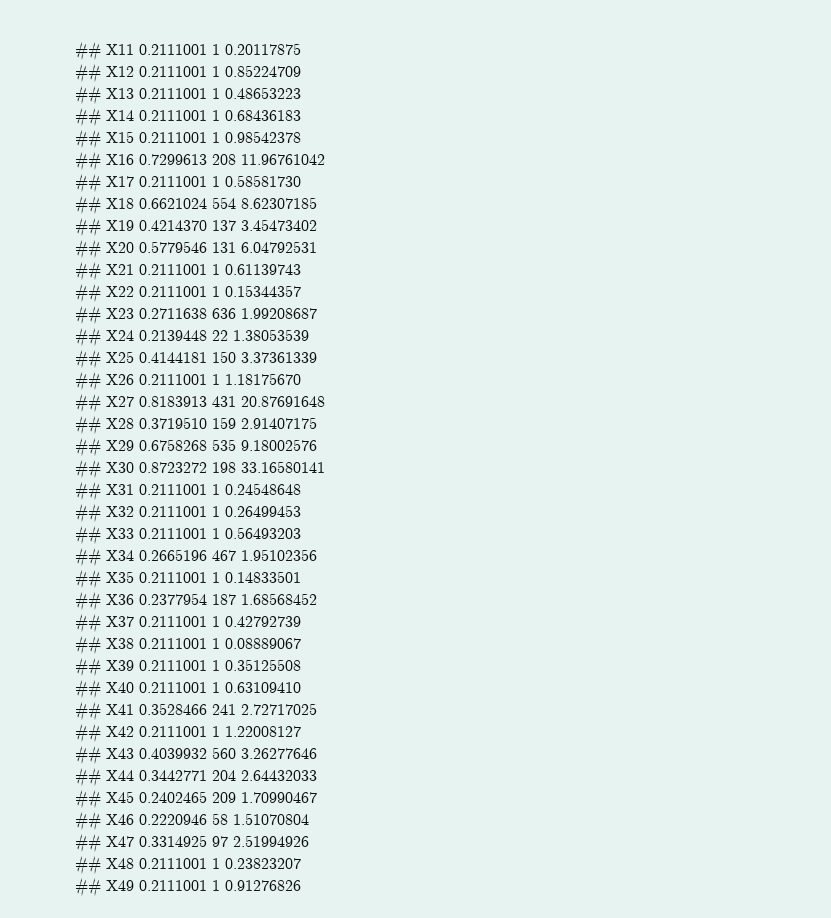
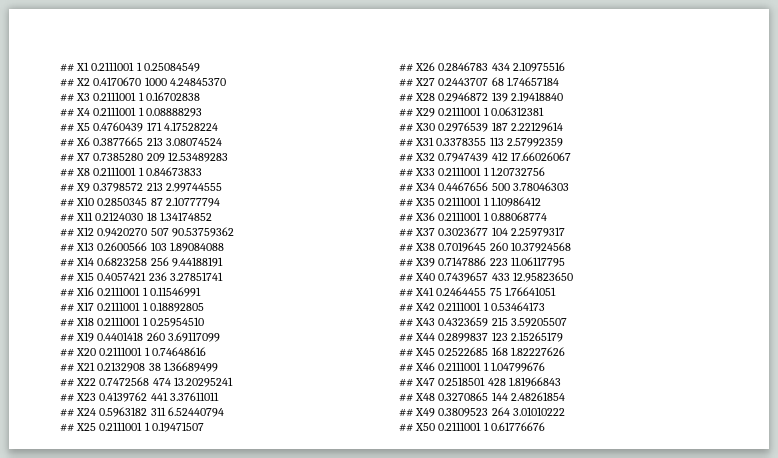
- ## X11 0.2111001 1 0.20117875
+ ## X1 0.2111001 1 0.25084549
+ ## X2 0.4170670 1000 4.24845370
+ ## X3 0.2111001 1 0.16702838
+ ## X4 0.2111001 1 0.08888293
+ ## X5 0.4760439 171 4.17528224
+ ## X6 0.3877665 213 3.08074524
+ ## X7 0.7385280 209 12.53489283
+ ## X8 0.2111001 1 0.84673833
+ ## X9 0.3798572 213 2.99744555
+ ## X10 0.2850345 87 2.10777794
+ ## X11 0.2124030 18 1.34174852
- ## X12 0.2111001 1 0.85224709
+ ## X12 0.9420270 507 90.53759362
- ## X13 0.2111001 1 0.48653223
+ ## X13 0.2600566 103 1.89084088
- ## X14 0.2111001 1 0.68436183
+ ## X14 0.6823258 256 9.44188191
- ## X15 0.2111001 1 0.98542378
+ ## X15 0.4057421 236 3.27851741
- ## X16 0.7299613 208 11.96761042
+ ## X16 0.2111001 1 0.11546991
- ## X17 0.2111001 1 0.58581730
+ ## X17 0.2111001 1 0.18892805
- ## X18 0.6621024 554 8.62307185
+ ## X18 0.2111001 1 0.25954510
- ## X19 0.4214370 137 3.45473402
+ ## X19 0.4401418 260 3.69117099
- ## X20 0.5779546 131 6.04792531
+ ## X20 0.2111001 1 0.74648616
- ## X21 0.2111001 1 0.61139743
+ ## X21 0.2132908 38 1.36689499
- ## X22 0.2111001 1 0.15344357
+ ## X22 0.7472568 474 13.20295241
- ## X23 0.2711638 636 1.99208687
+ ## X23 0.4139762 441 3.37611011
- ## X24 0.2139448 22 1.38053539
+ ## X24 0.5963182 311 6.52440794
- ## X25 0.4144181 150 3.37361339
+ ## X25 0.2111001 1 0.19471507
- ## X26 0.2111001 1 1.18175670
+ ## X26 0.2846783 434 2.10975516
- ## X27 0.8183913 431 20.87691648
+ ## X27 0.2443707 68 1.74657184
- ## X28 0.3719510 159 2.91407175
+ ## X28 0.2946872 139 2.19418840
- ## X29 0.6758268 535 9.18002576
+ ## X29 0.2111001 1 0.06312381
- ## X30 0.8723272 198 33.16580141
+ ## X30 0.2976539 187 2.22129614
- ## X31 0.2111001 1 0.24548648
+ ## X31 0.3378355 113 2.57992359
- ## X32 0.2111001 1 0.26499453
+ ## X32 0.7947439 412 17.66026067
- ## X33 0.2111001 1 0.56493203
+ ## X33 0.2111001 1 1.20732756
- ## X34 0.2665196 467 1.95102356
+ ## X34 0.4467656 500 3.78046303
- ## X35 0.2111001 1 0.14833501
+ ## X35 0.2111001 1 1.10986412
- ## X36 0.2377954 187 1.68568452
+ ## X36 0.2111001 1 0.88068774
- ## X37 0.2111001 1 0.42792739
+ ## X37 0.3023677 104 2.25979317
- ## X38 0.2111001 1 0.08889067
+ ## X38 0.7019645 260 10.37924568
- ## X39 0.2111001 1 0.35125508
+ ## X39 0.7147886 223 11.06117795
- ## X40 0.2111001 1 0.63109410
+ ## X40 0.7439657 433 12.95823650
- ## X41 0.3528466 241 2.72717025
+ ## X41 0.2464455 75 1.76641051
- ## X42 0.2111001 1 1.22008127
+ ## X42 0.2111001 1 0.53464173
- ## X43 0.4039932 560 3.26277646
+ ## X43 0.4323659 215 3.59205507
- ## X44 0.3442771 204 2.64432033
+ ## X44 0.2899837 123 2.15265179
- ## X45 0.2402465 209 1.70990467
+ ## X45 0.2522685 168 1.82227626
- ## X46 0.2220946 58 1.51070804
+ ## X46 0.2111001 1 1.04799676
- ## X47 0.3314925 97 2.51994926
+ ## X47 0.2518501 428 1.81966843
- ## X48 0.2111001 1 0.23823207
+ ## X48 0.3270865 144 2.48261854
- ## X49 0.2111001 1 0.91276826
+ ## X49 0.3809523 264 3.01010222
+ ## X50 0.2111001 1 0.61776676

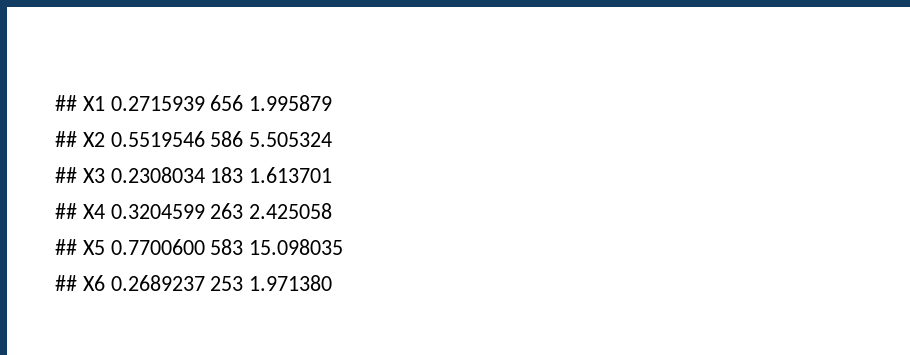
- ## X1 0.2111001 1 0.25084549
+ ## X1 0.2715939 656 1.995879
- ## X2 0.4170670 1000 4.24845370
+ ## X2 0.5519546 586 5.505324
- ## X3 0.2111001 1 0.16702838
+ ## X3 0.2308034 183 1.613701
- ## X4 0.2111001 1 0.08888293
+ ## X4 0.3204599 263 2.425058
- ## X5 0.4760439 171 4.17528224
+ ## X5 0.7700600 583 15.098035
- ## X6 0.3877665 213 3.08074524
- ## X7 0.7385280 209 12.53489283
- ## X8 0.2111001 1 0.84673833
- ## X9 0.3798572 213 2.99744555
- ## X10 0.2850345 87 2.10777794
- ## X11 0.2124030 18 1.34174852
- ## X12 0.9420270 507 90.53759362
- ## X13 0.2600566 103 1.89084088
- ## X14 0.6823258 256 9.44188191
- ## X15 0.4057421 236 3.27851741
- ## X16 0.2111001 1 0.11546991
- ## X17 0.2111001 1 0.18892805
- ## X18 0.2111001 1 0.25954510
- ## X19 0.4401418 260 3.69117099
- ## X20 0.2111001 1 0.74648616
- ## X21 0.2132908 38 1.36689499
- ## X22 0.7472568 474 13.20295241
- ## X23 0.4139762 441 3.37611011
- ## X24 0.5963182 311 6.52440794
- ## X25 0.2111001 1 0.19471507
- ## X26 0.2846783 434 2.10975516
- ## X27 0.2443707 68 1.74657184
- ## X28 0.2946872 139 2.19418840
- ## X29 0.2111001 1 0.06312381
- ## X30 0.2976539 187 2.22129614
- ## X31 0.3378355 113 2.57992359
- ## X32 0.7947439 412 17.66026067
- ## X33 0.2111001 1 1.20732756
- ## X34 0.4467656 500 3.78046303
- ## X35 0.2111001 1 1.10986412
- ## X36 0.2111001 1 0.88068774
- ## X37 0.3023677 104 2.25979317
- ## X38 0.7019645 260 10.37924568
- ## X39 0.7147886 223 11.06117795
- ## X40 0.7439657 433 12.95823650
- ## X41 0.2464455 75 1.76641051
- ## X42 0.2111001 1 0.53464173
- ## X43 0.4323659 215 3.59205507
- ## X44 0.2899837 123 2.15265179
- ## X45 0.2522685 168 1.82227626
- ## X46 0.2111001 1 1.04799676
- ## X47 0.2518501 428 1.81966843
- ## X48 0.3270865 144 2.48261854
- ## X49 0.3809523 264 3.01010222
- ## X50 0.2111001 1 0.61776676
+ ## X6 0.2689237 253 1.971380

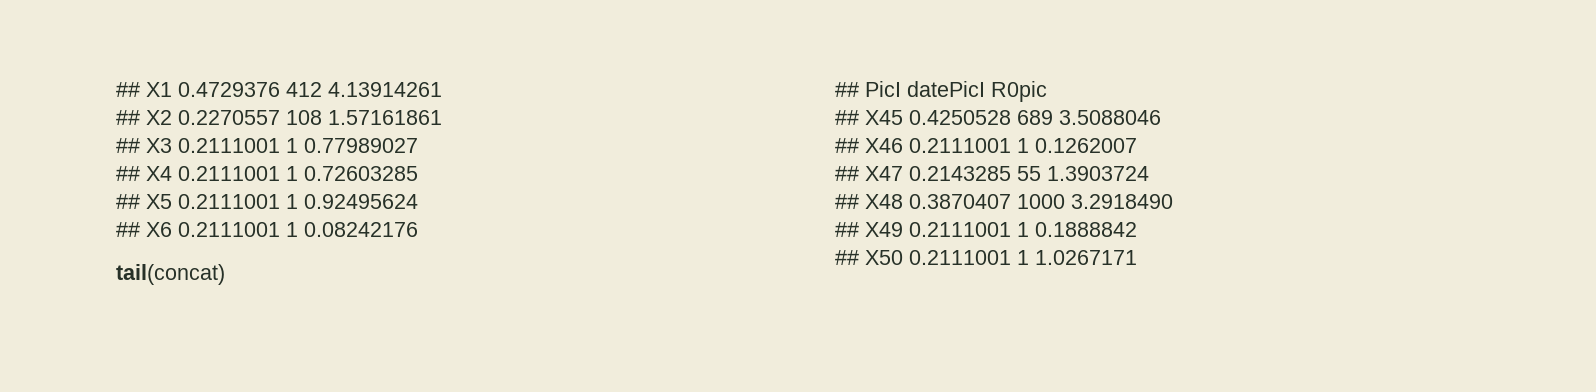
- ## X1 0.2715939 656 1.995879
+ ## X1 0.4729376 412 4.13914261
- ## X2 0.5519546 586 5.505324
+ ## X2 0.2270557 108 1.57161861
- ## X3 0.2308034 183 1.613701
+ ## X3 0.2111001 1 0.77989027
- ## X4 0.3204599 263 2.425058
+ ## X4 0.2111001 1 0.72603285
- ## X5 0.7700600 583 15.098035
+ ## X5 0.2111001 1 0.92495624
- ## X6 0.2689237 253 1.971380
+ ## X6 0.2111001 1 0.08242176
+ tail(concat)
+ ## PicI datePicI R0pic
+ ## X45 0.4250528 689 3.5088046
+ ## X46 0.2111001 1 0.1262007
+ ## X47 0.2143285 55 1.3903724
+ ## X48 0.3870407 1000 3.2918490
+ ## X49 0.2111001 1 0.1888842
+ ## X50 0.2111001 1 1.0267171

